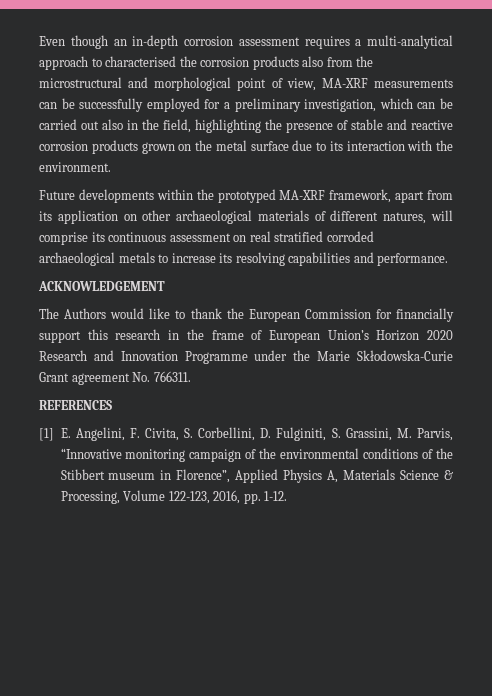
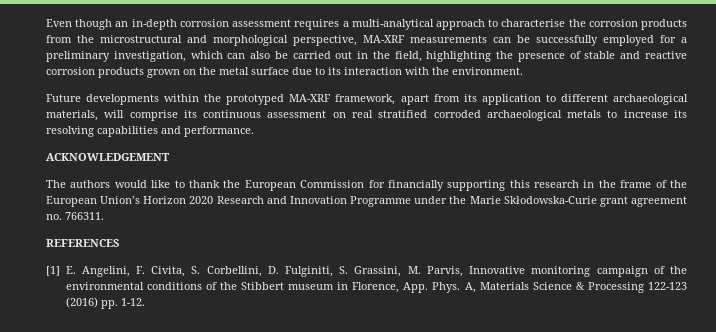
- Even though an in-depth corrosion assessment requires a multi-analytical approach to characterised the corrosion products also from the microstructural and morphological point of view, MA-XRF measurements can be successfully employed for a preliminary investigation, which can be carried out also in the field, highlighting the presence of stable and reactive corrosion products grown on the metal surface due to its interaction with the environment.
+ Even though an in-depth corrosion assessment requires a multi-analytical approach to characterise the corrosion products from the microstructural and morphological perspective, MA-XRF measurements can be successfully employed for a preliminary investigation, which can also be carried out in the field, highlighting the presence of stable and reactive corrosion products grown on the metal surface due to its interaction with the environment.
- Future developments within the prototyped MA-XRF framework, apart from its application on other archaeological materials of different natures, will comprise its continuous assessment on real stratified corroded archaeological metals to increase its resolving capabilities and performance.
+ Future developments within the prototyped MA-XRF framework, apart from its application to different archaeological materials, will comprise its continuous assessment on real stratified corroded archaeological metals to increase its resolving capabilities and performance.
- The Authors would like to thank the European Commission for financially support this research in the frame of European Union’s Horizon 2020 Research and Innovation Programme under the Marie Skłodowska-Curie Grant agreement No. 766311.
+ The authors would like to thank the European Commission for financially supporting this research in the frame of the European Union’s Horizon 2020 Research and Innovation Programme under the Marie Skłodowska-Curie grant agreement no. 766311.
- [1] E. Angelini, F. Civita, S. Corbellini, D. Fulginiti, S. Grassini, M. Parvis, “Innovative monitoring campaign of the environmental conditions of the Stibbert museum in Florence”, Applied Physics A, Materials Science & Processing, Volume 122-123, 2016, pp. 1-12.
+ [1] E. Angelini, F. Civita, S. Corbellini, D. Fulginiti, S. Grassini, M. Parvis, Innovative monitoring campaign of the environmental conditions of the Stibbert museum in Florence, App. Phys. A, Materials Science & Processing 122-123 (2016) pp. 1-12.

